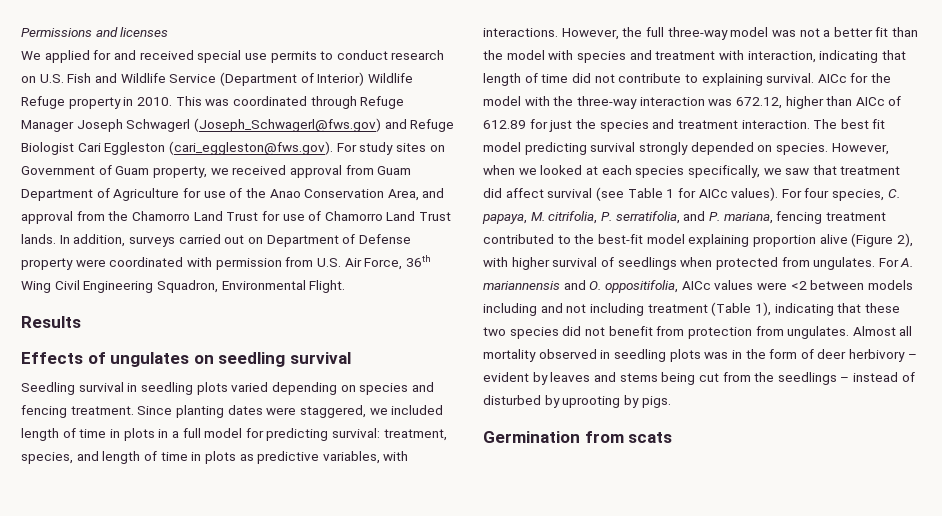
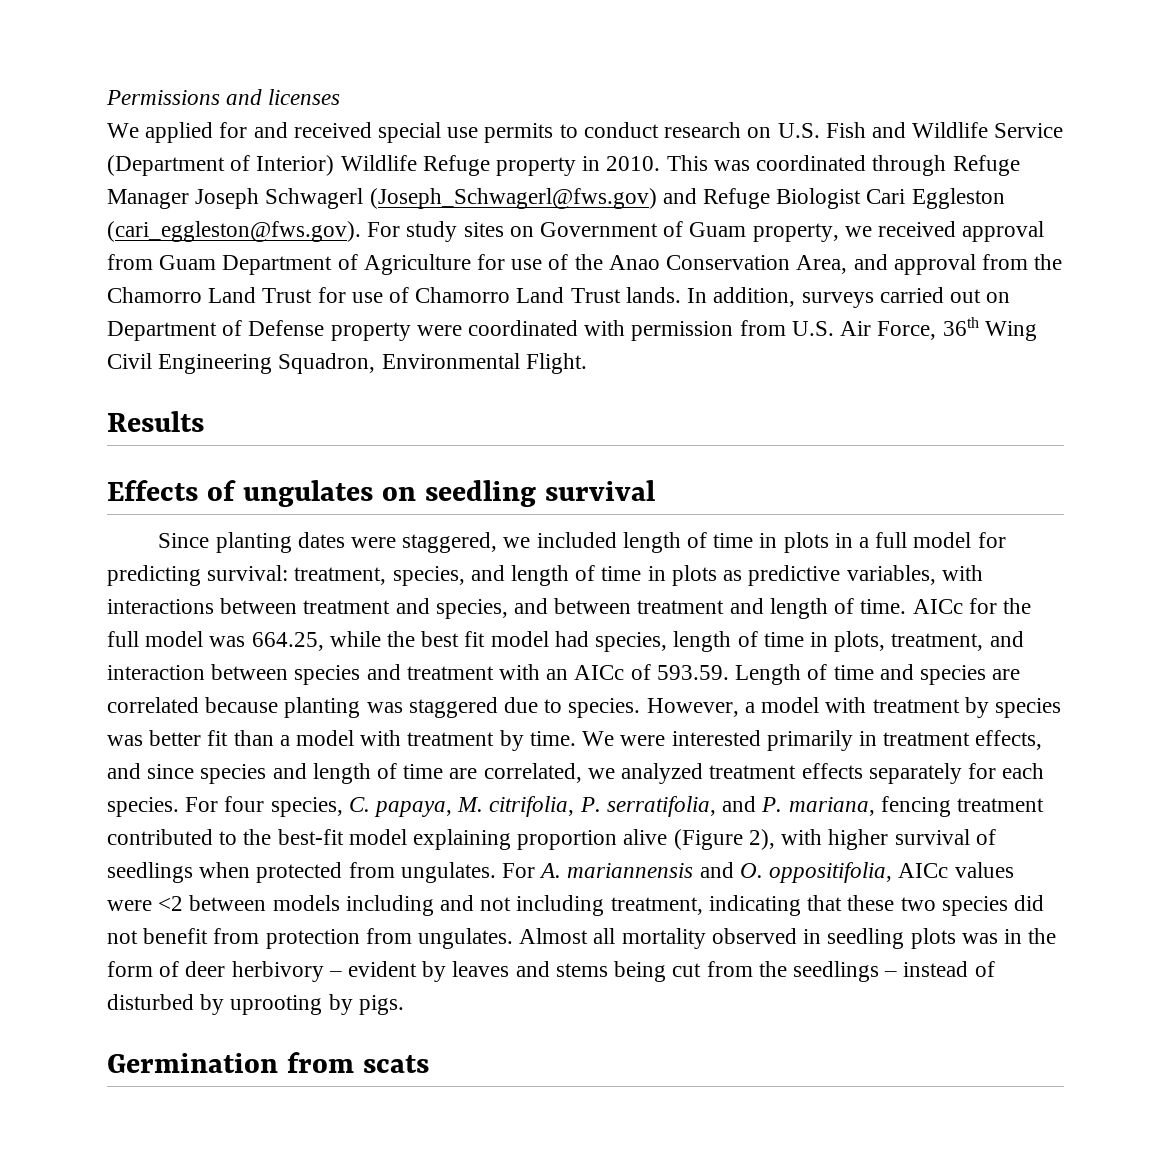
- Seedling survival in seedling plots varied depending on species and fencing treatment. Since planting dates were staggered, we included length of time in plots in a full model for predicting survival: treatment, species, and length of time in plots as predictive variables, with interactions. However, the full three-way model was not a better fit than the model with species and treatment with interaction, indicating that length of time did not contribute to explaining survival. AICc for the model with the three-way interaction was 672.12, higher than AICc of 612.89 for just the species and treatment interaction. The best fit model predicting survival strongly depended on species. However, when we looked at each species specifically, we saw that treatment did affect survival (see Table 1 for AICc values).
+ Since planting dates were staggered, we included length of time in plots in a full model for predicting survival: treatment, species, and length of time in plots as predictive variables, with interactions between treatment and species, and between treatment and length of time. AICc for the full model was 664.25, while the best fit model had species, length of time in plots, treatment, and interaction between species and treatment with an AICc of 593.59. Length of time and species are correlated because planting was staggered due to species. However, a model with treatment by species was better fit than a model with treatment by time. We were interested primarily in treatment effects, and since species and length of time are correlated, we analyzed treatment effects separately for each species.
- For A. mariannensis and O. oppositifolia, AICc values were <2 between models including and not including treatment (Table 1), indicating that these two species did not benefit from protection from ungulates.
+ For A. mariannensis and O. oppositifolia, AICc values were <2 between models including and not including treatment, indicating that these two species did not benefit from protection from ungulates.

